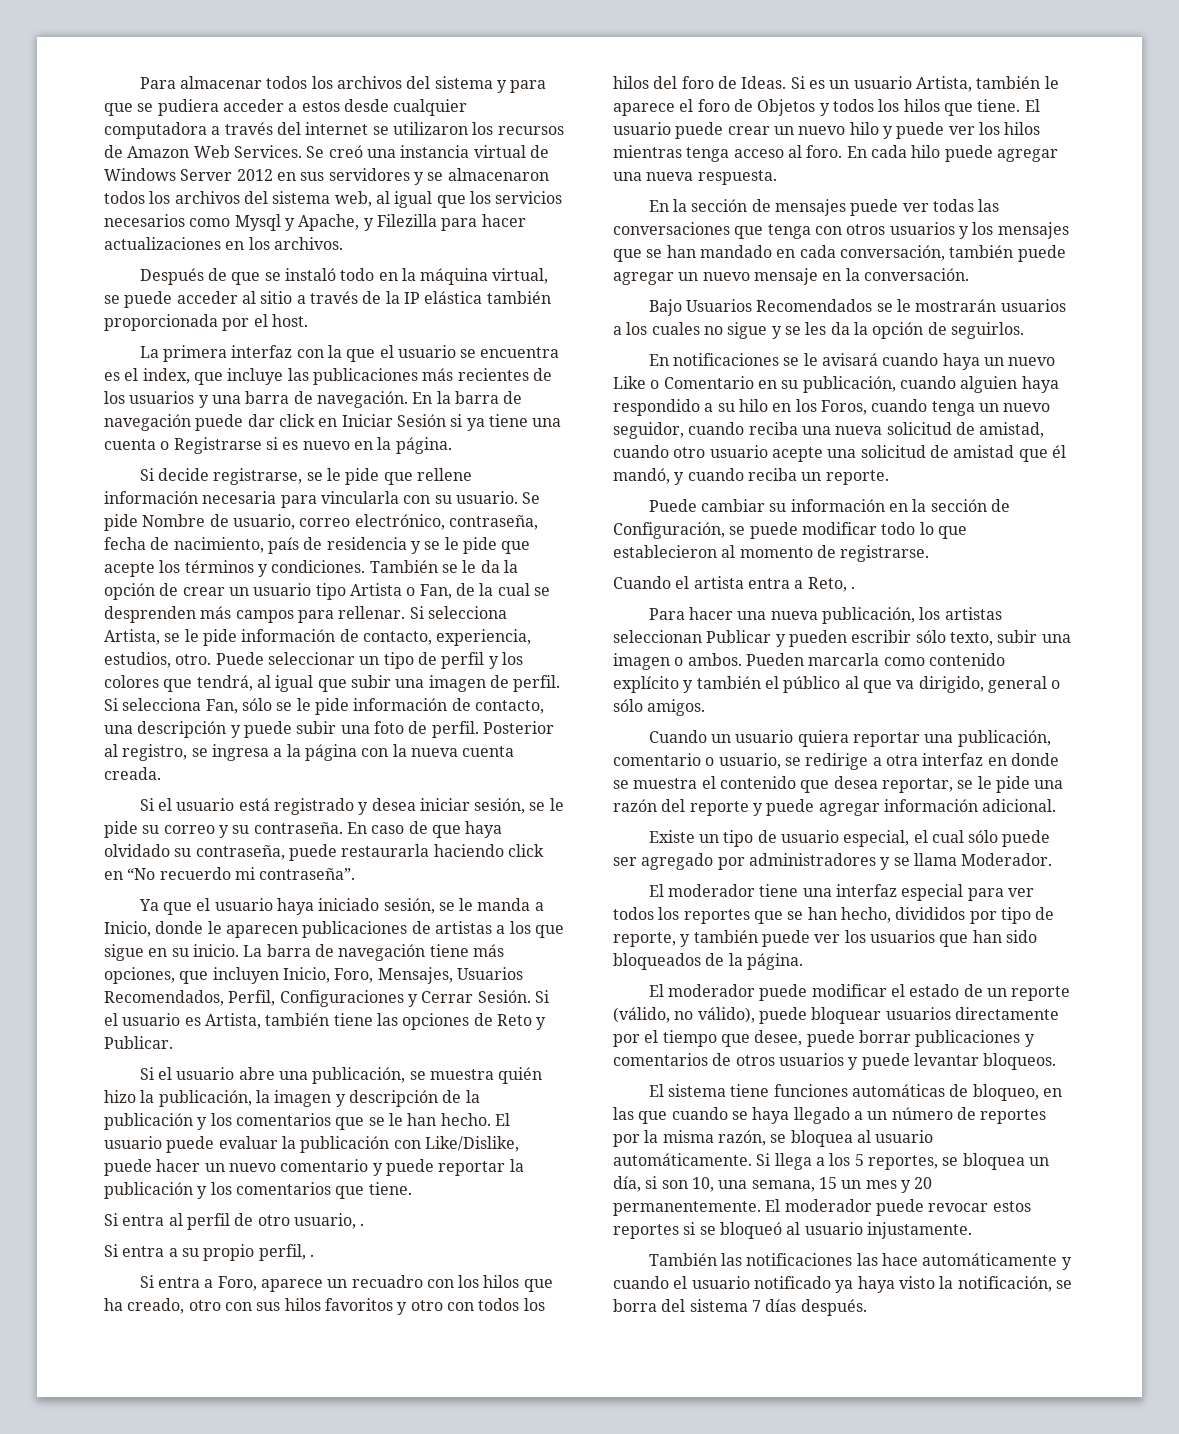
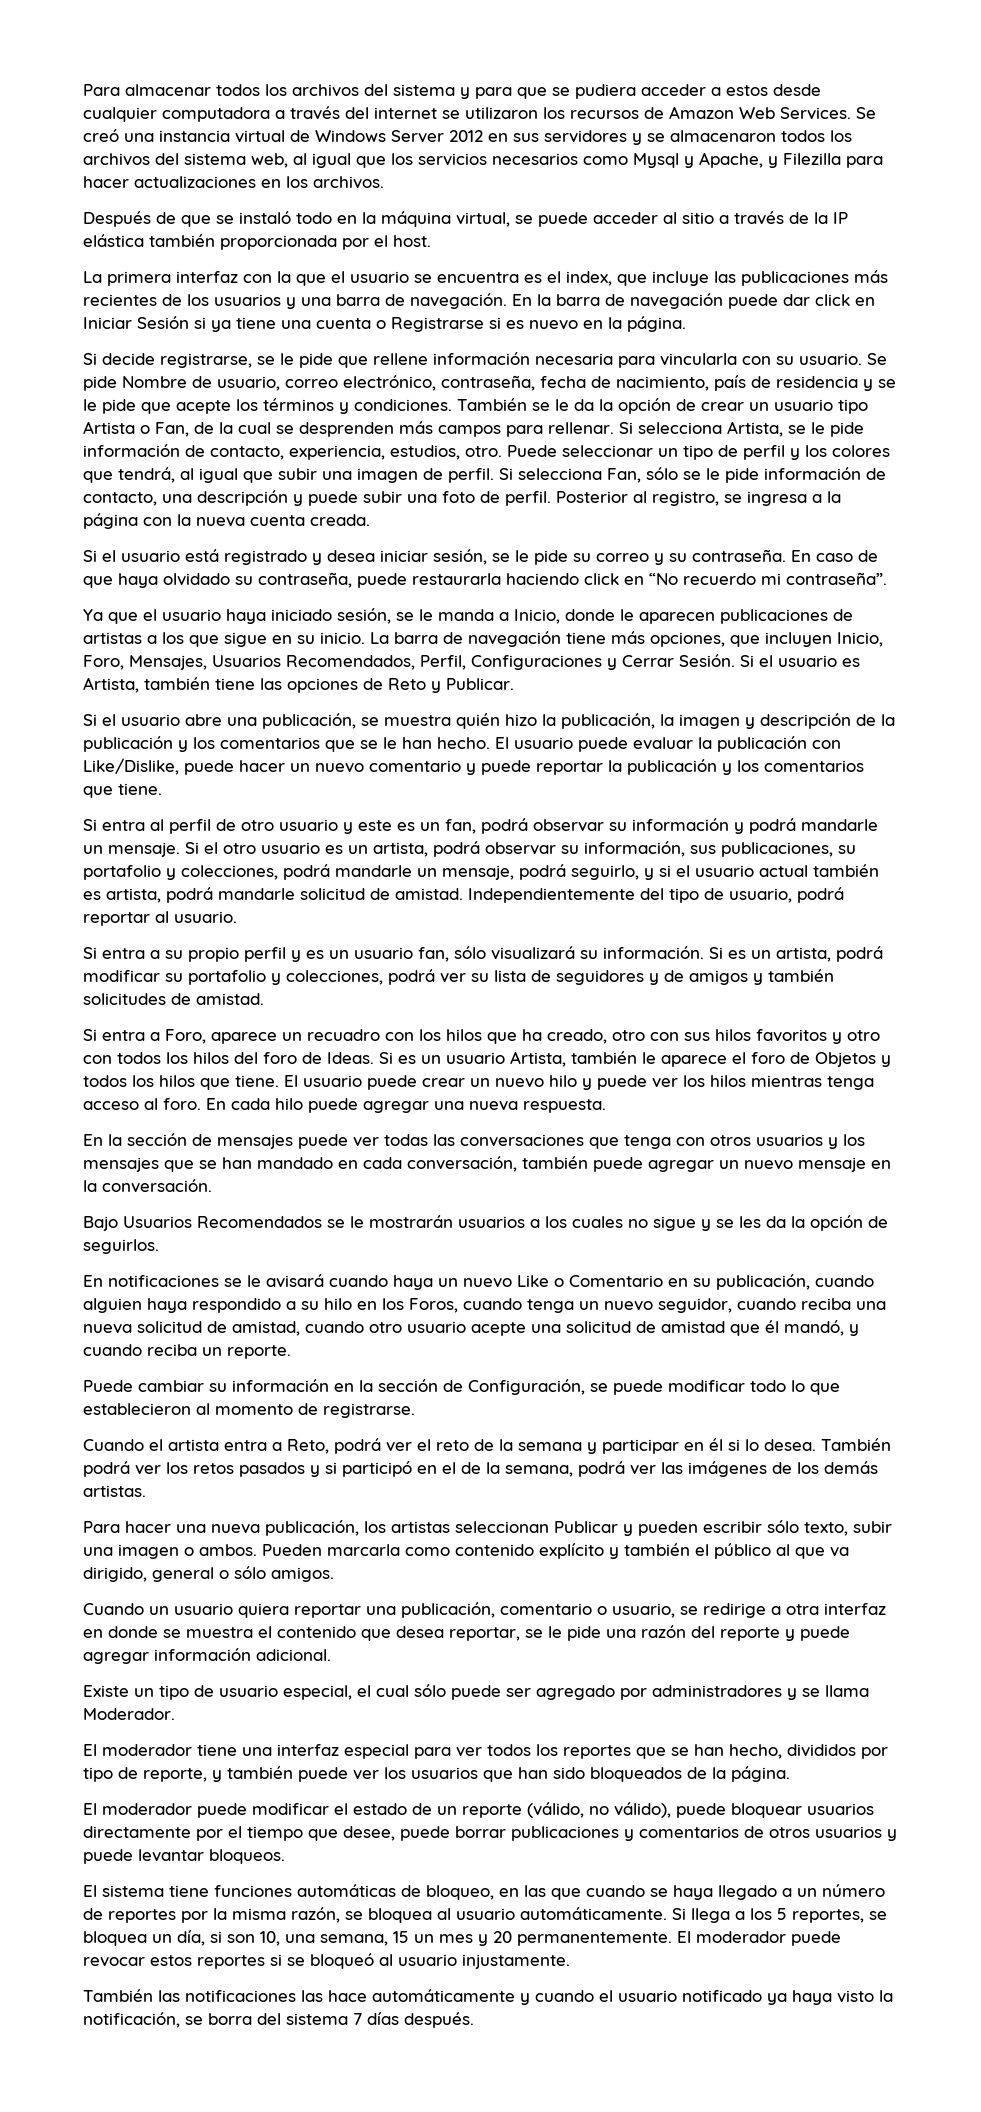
- Si entra al perfil de otro usuario, .
+ Si entra al perfil de otro usuario y este es un fan, podrá observar su información y podrá mandarle un mensaje. Si el otro usuario es un artista, podrá observar su información, sus publicaciones, su portafolio y colecciones, podrá mandarle un mensaje, podrá seguirlo, y si el usuario actual también es artista, podrá mandarle solicitud de amistad. Independientemente del tipo de usuario, podrá reportar al usuario.
- Si entra a su propio perfil, .
+ Si entra a su propio perfil y es un usuario fan, sólo visualizará su información. Si es un artista, podrá modificar su portafolio y colecciones, podrá ver su lista de seguidores y de amigos y también solicitudes de amistad.
- Cuando el artista entra a Reto, .
+ Cuando el artista entra a Reto, podrá ver el reto de la semana y participar en él si lo desea. También podrá ver los retos pasados y si participó en el de la semana, podrá ver las imágenes de los demás artistas.

